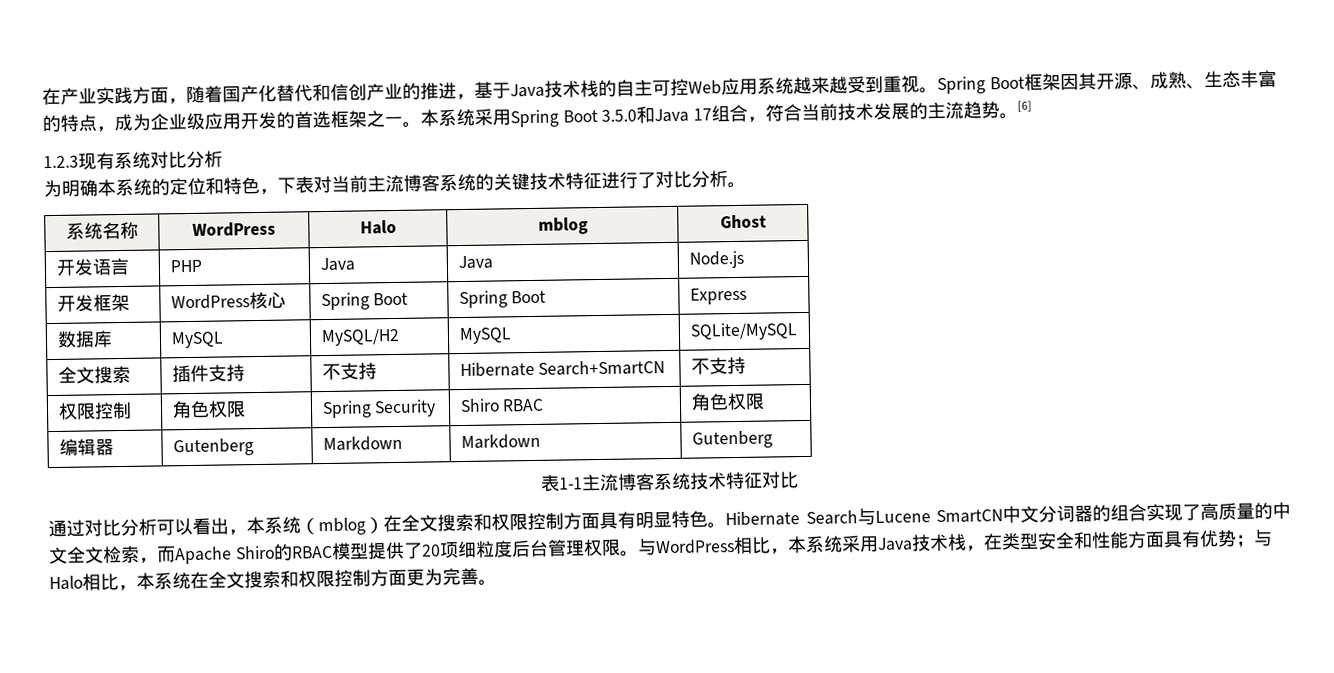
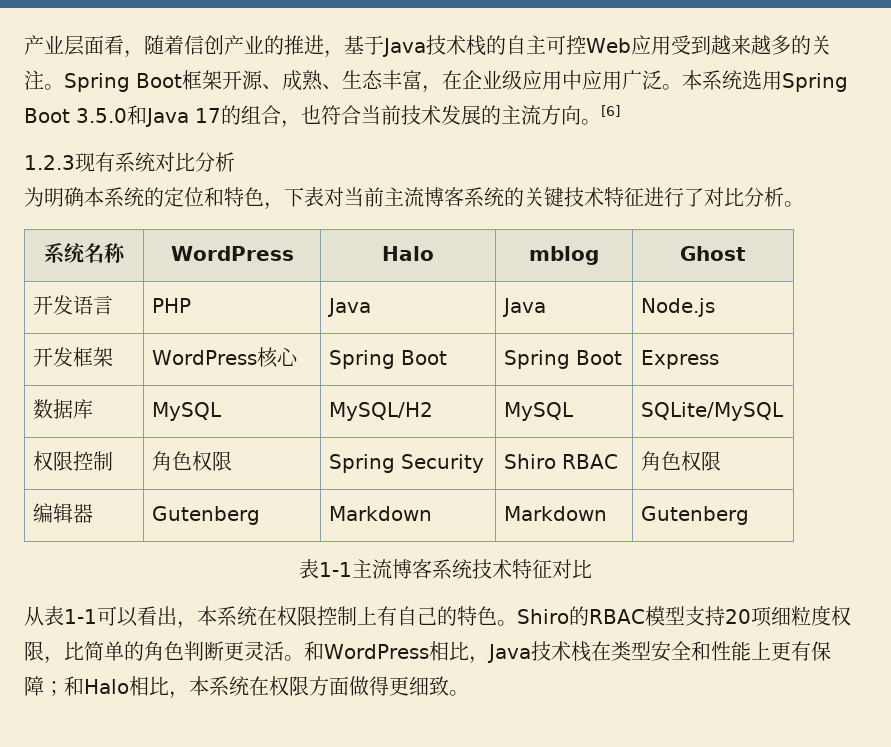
- 在产业实践方面，随着国产化替代和信创产业的推进，基于Java技术栈的自主可控Web应用系统越来越受到重视。
+ 产业层面看，随着信创产业的推进，基于Java技术栈的自主可控Web应用受到越来越多的关注。
- Spring Boot框架因其开源、成熟、生态丰富的特点，成为企业级应用开发的首选框架之一。
+ Spring Boot框架开源、成熟、生态丰富，在企业级应用中应用广泛。
- 本系统采用Spring Boot 3.5.0和Java 17组合，符合当前技术发展的主流趋势。
+ 本系统选用Spring Boot 3.5.0和Java 17的组合，也符合当前技术发展的主流方向。
- 全文搜索 | 插件支持 | 不支持 | Hibernate Search+SmartCN | 不支持
- 通过对比分析可以看出，本系统（mblog）在全文搜索和权限控制方面具有明显特色。Hibernate Search与Lucene SmartCN中文分词器的组合实现了高质量的中文全文检索，而Apache Shiro的RBAC模型提供了20项细粒度后台管理权限。与WordPress相比，本系统采用Java技术栈，在类型安全和性能方面具有优势；与Halo相比，本系统在全文搜索和权限控制方面更为完善。
+ 从表1-1可以看出，本系统在权限控制上有自己的特色。Shiro的RBAC模型支持20项细粒度权限，比简单的角色判断更灵活。和WordPress相比，Java技术栈在类型安全和性能上更有保障；和Halo相比，本系统在权限方面做得更细致。

